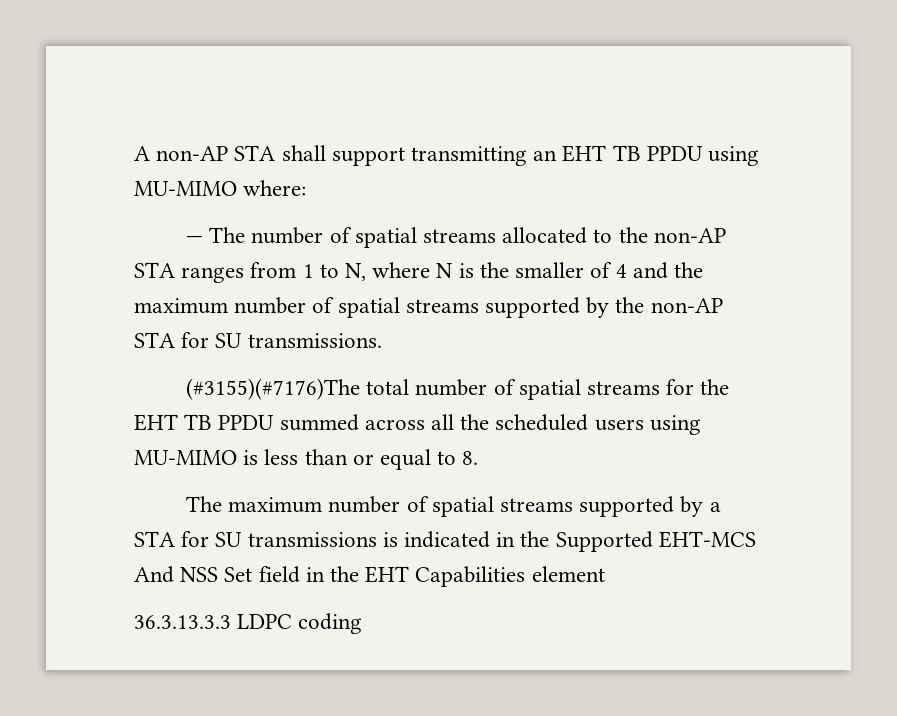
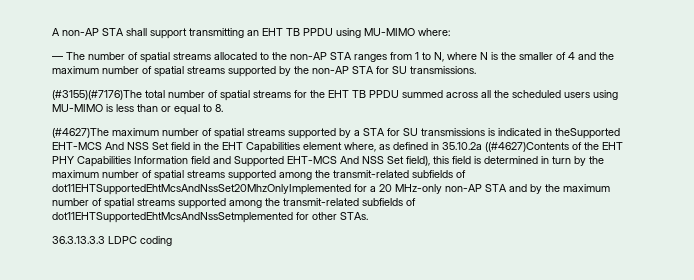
- The maximum number of spatial streams supported by a STA for SU transmissions is indicated in the Supported EHT-MCS And NSS Set field in the EHT Capabilities element
+ (#4627)The maximum number of spatial streams supported by a STA for SU transmissions is indicated in theSupported EHT-MCS And NSS Set field in the EHT Capabilities element where, as defined in 35.10.2a ((#4627)Contents of the EHT PHY Capabilities Information field and Supported EHT-MCS And NSS Set field), this field is determined in turn by the maximum number of spatial streams supported among the transmit-related subfields of dot11EHTSupportedEhtMcsAndNssSet20MhzOnlyImplemented for a 20 MHz-only non-AP STA and by the maximum number of spatial streams supported among the transmit-related subfields of dot11EHTSupportedEhtMcsAndNssSetmplemented for other STAs.

